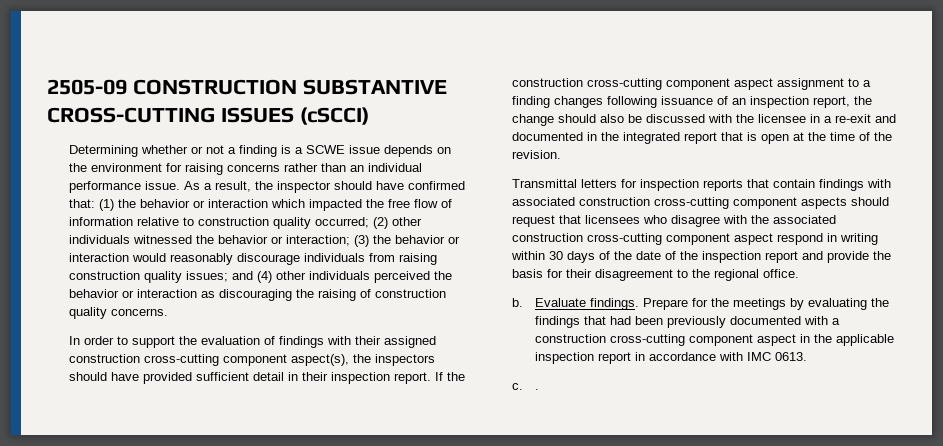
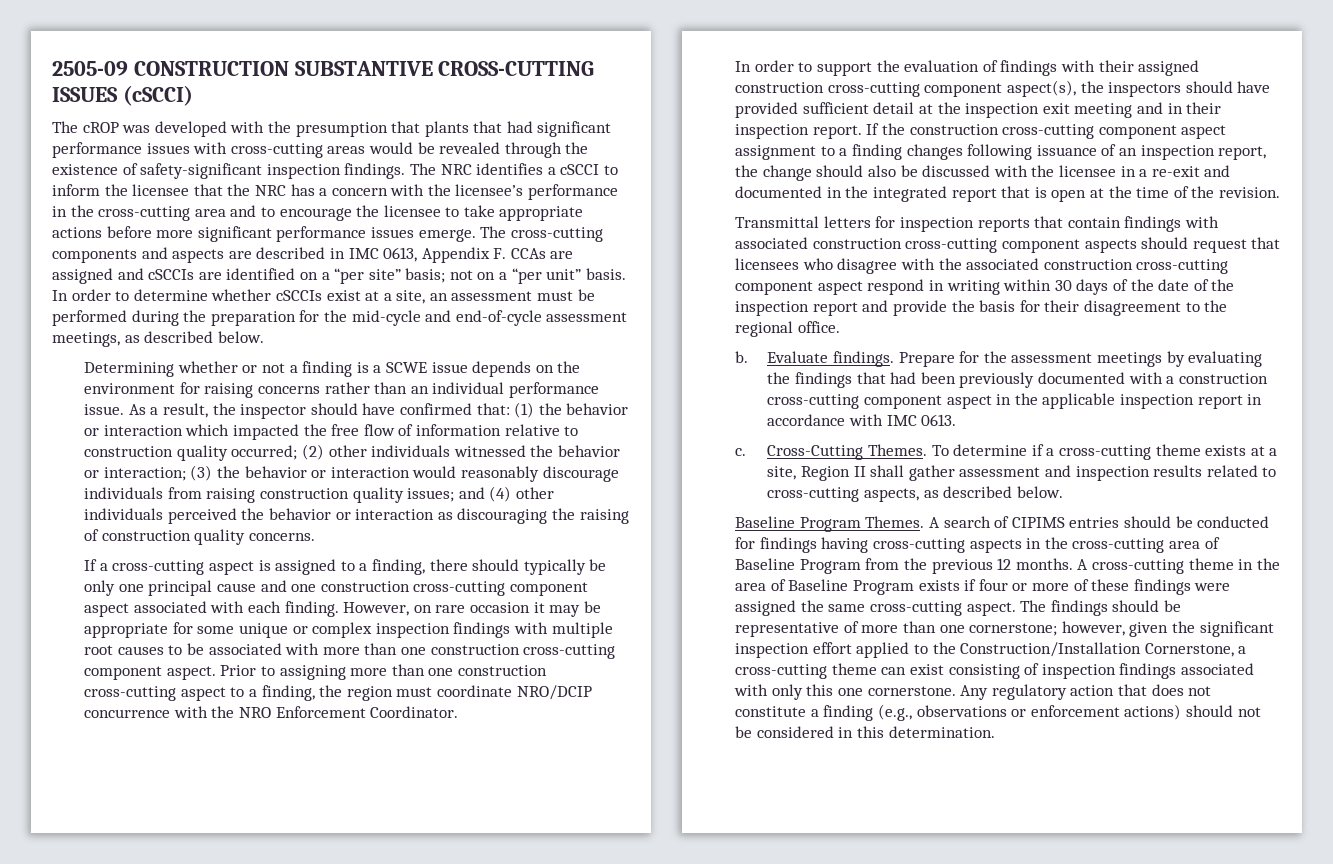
+ The cROP was developed with the presumption that plants that had significant performance issues with cross-cutting areas would be revealed through the existence of safety-significant inspection findings. The NRC identifies a cSCCI to inform the licensee that the NRC has a concern with the licensee’s performance in the cross-cutting area and to encourage the licensee to take appropriate actions before more significant performance issues emerge. The cross-cutting components and aspects are described in IMC 0613, Appendix F. CCAs are assigned and cSCCIs are identified on a “per site” basis; not on a “per unit” basis. In order to determine whether cSCCIs exist at a site, an assessment must be performed during the preparation for the mid-cycle and end-of-cycle assessment meetings, as described below.
+ If a cross-cutting aspect is assigned to a finding, there should typically be only one principal cause and one construction cross-cutting component aspect associated with each finding. However, on rare occasion it may be appropriate for some unique or complex inspection findings with multiple root causes to be associated with more than one construction cross-cutting component aspect. Prior to assigning more than one construction cross-cutting aspect to a finding, the region must coordinate NRO/DCIP concurrence with the NRO Enforcement Coordinator.
- In order to support the evaluation of findings with their assigned construction cross-cutting component aspect(s), the inspectors should have provided sufficient detail in their inspection report.
+ In order to support the evaluation of findings with their assigned construction cross-cutting component aspect(s), the inspectors should have provided sufficient detail at the inspection exit meeting and in their inspection report.
- Prepare for the meetings by evaluating the findings that had been previously documented with a construction cross-cutting component aspect in the applicable inspection report in accordance with IMC 0613.
+ Prepare for the assessment meetings by evaluating the findings that had been previously documented with a construction cross-cutting component aspect in the applicable inspection report in accordance with IMC 0613.
- c. .
+ c. Cross-Cutting Themes. To determine if a cross-cutting theme exists at a site, Region II shall gather assessment and inspection results related to cross-cutting aspects, as described below.
+ Baseline Program Themes. A search of CIPIMS entries should be conducted for findings having cross-cutting aspects in the cross-cutting area of Baseline Program from the previous 12 months. A cross-cutting theme in the area of Baseline Program exists if four or more of these findings were assigned the same cross-cutting aspect. The findings should be representative of more than one cornerstone; however, given the significant inspection effort applied to the Construction/Installation Cornerstone, a cross-cutting theme can exist consisting of inspection findings associated with only this one cornerstone. Any regulatory action that does not constitute a finding (e.g., observations or enforcement actions) should not be considered in this determination.

